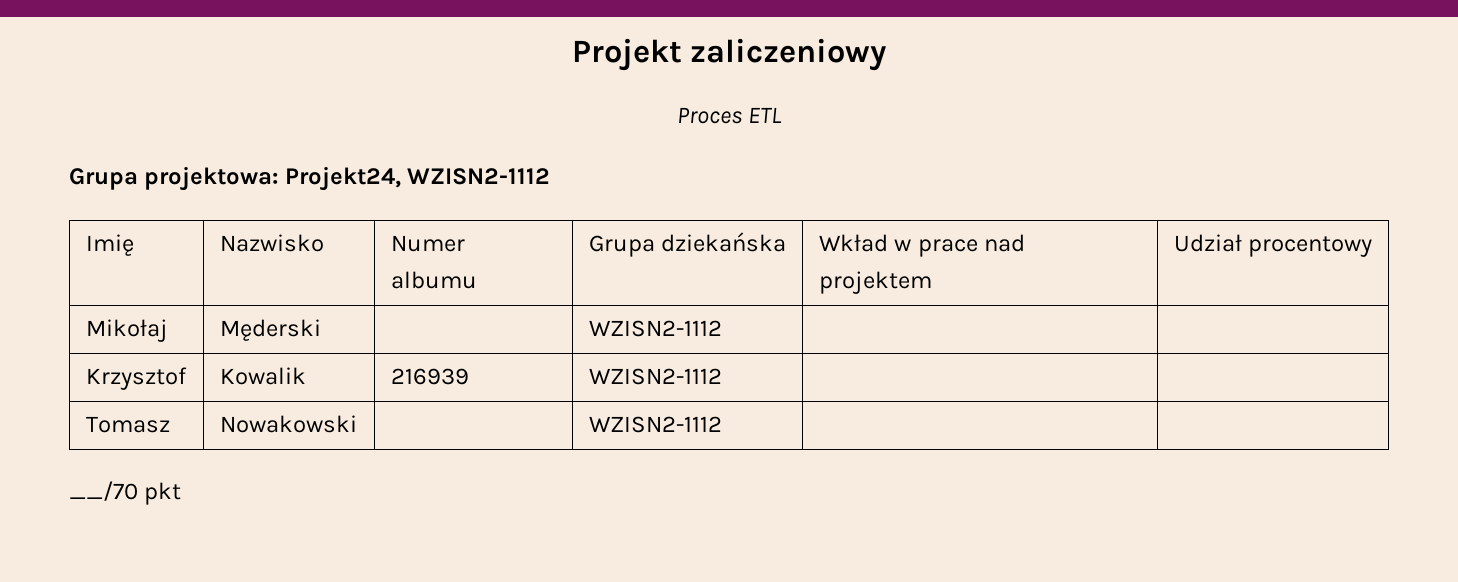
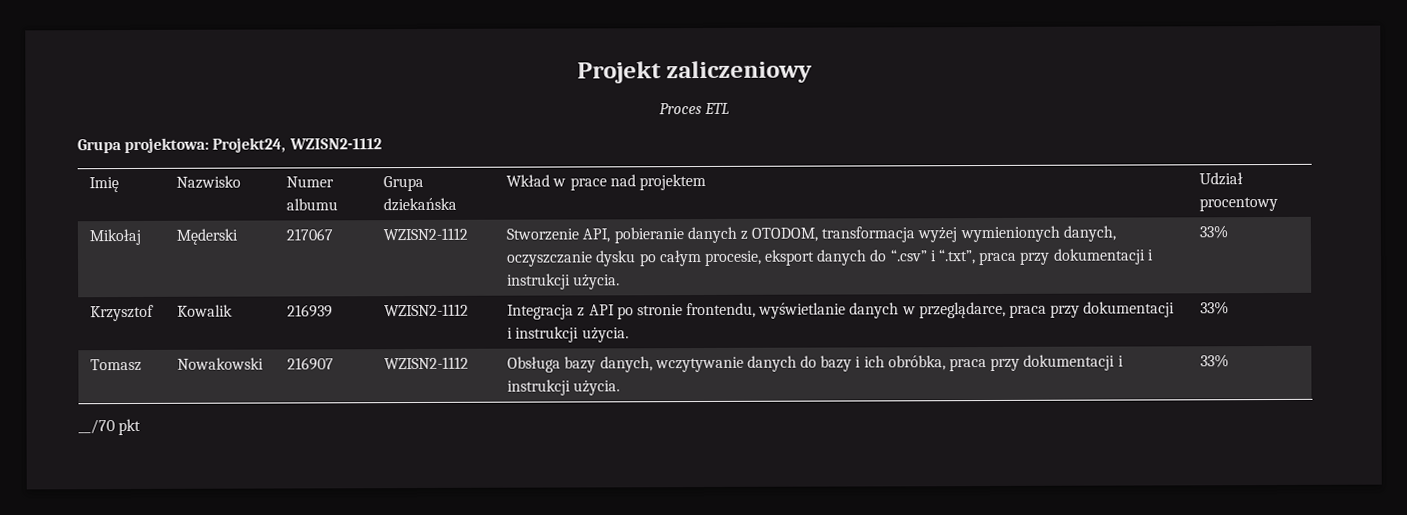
- Mikołaj | Męderski | | WZISN2-1112 | |
- Krzysztof | Kowalik | 216939 | WZISN2-1112 | |
+ Mikołaj | Męderski | 217067 | WZISN2-1112 | Stworzenie API, pobieranie danych z OTODOM, transformacja wyżej wymienionych danych, oczyszczanie dysku po całym procesie, eksport danych do “.csv” i “.txt”, praca przy dokumentacji i instrukcji użycia. | 33%
+ Krzysztof | Kowalik | 216939 | WZISN2-1112 | Integracja z API po stronie frontendu, wyświetlanie danych w przeglądarce, praca przy dokumentacji i instrukcji użycia. | 33%
- Tomasz | Nowakowski | | WZISN2-1112 | |
+ Tomasz | Nowakowski | 216907 | WZISN2-1112 | Obsługa bazy danych, wczytywanie danych do bazy i ich obróbka, praca przy dokumentacji i instrukcji użycia. | 33%

